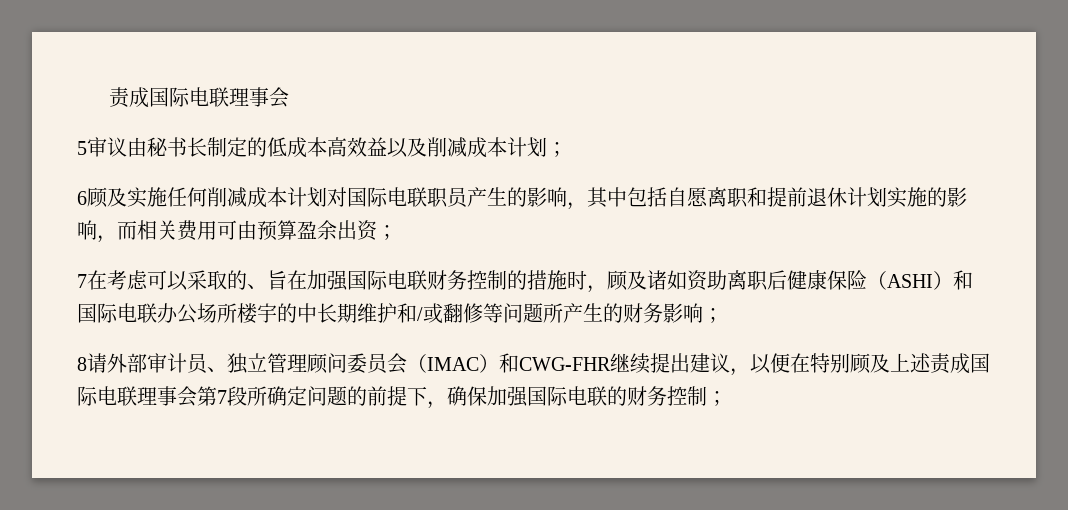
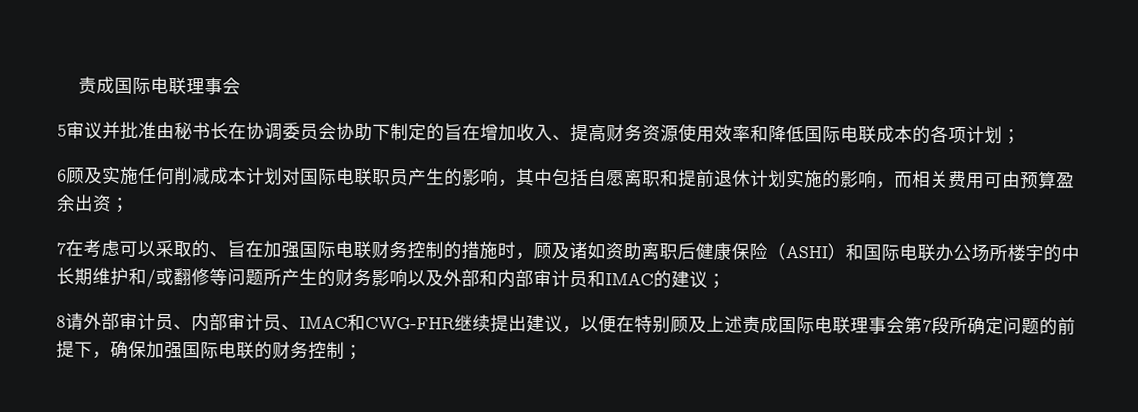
- 5审议由秘书长制定的低成本高效益以及削减成本计划；
+ 5审议并批准由秘书长在协调委员会协助下制定的旨在增加收入、提高财务资源使用效率和降低国际电联成本的各项计划；
- 7在考虑可以采取的、旨在加强国际电联财务控制的措施时，顾及诸如资助离职后健康保险（ASHI）和国际电联办公场所楼宇的中长期维护和/或翻修等问题所产生的财务影响；
+ 7在考虑可以采取的、旨在加强国际电联财务控制的措施时，顾及诸如资助离职后健康保险（ASHI）和国际电联办公场所楼宇的中长期维护和/或翻修等问题所产生的财务影响以及外部和内部审计员和IMAC的建议；
- 8请外部审计员、独立管理顾问委员会（IMAC）和CWG-FHR继续提出建议，以便在特别顾及上述责成国际电联理事会第7段所确定问题的前提下，确保加强国际电联的财务控制；
+ 8请外部审计员、内部审计员、IMAC和CWG-FHR继续提出建议，以便在特别顾及上述责成国际电联理事会第7段所确定问题的前提下，确保加强国际电联的财务控制；

